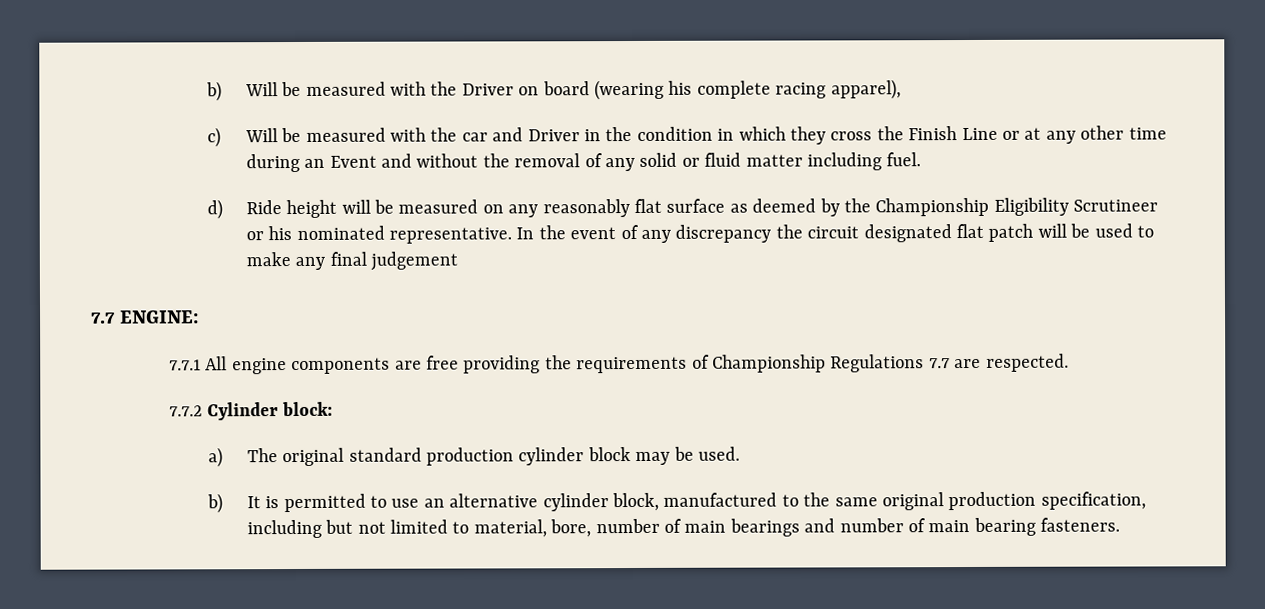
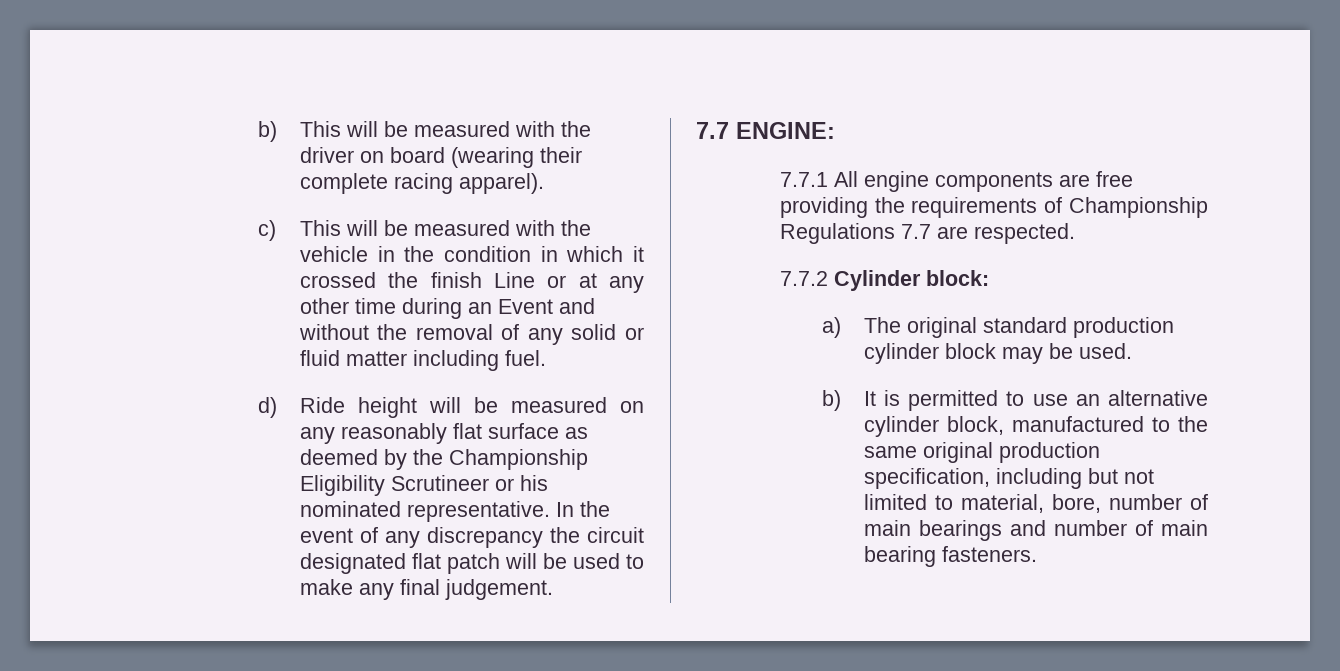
- b) Will be measured with the Driver on board (wearing his complete racing apparel),
+ b) This will be measured with the driver on board (wearing their complete racing apparel).
- c) Will be measured with the car and Driver in the condition in which they cross the Finish Line or at any other time during an Event and without the removal of any solid or fluid matter including fuel.
+ c) This will be measured with the vehicle in the condition in which it crossed the finish Line or at any other time during an Event and without the removal of any solid or fluid matter including fuel.
- In the event of any discrepancy the circuit designated flat patch will be used to make any final judgement
+ In the event of any discrepancy the circuit designated flat patch will be used to make any final judgement.

